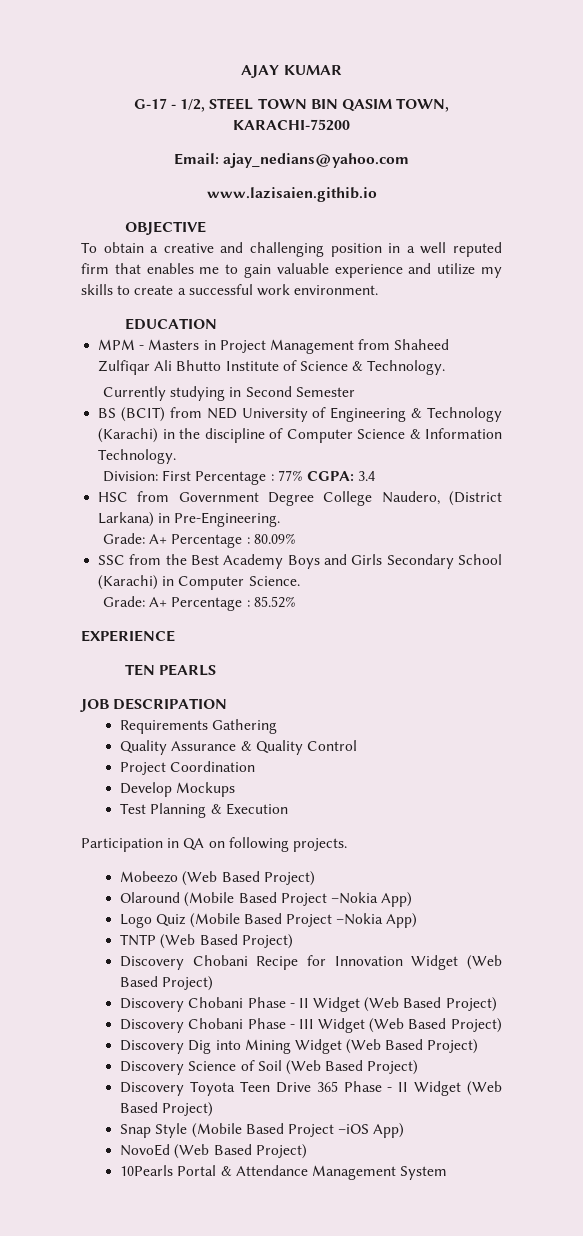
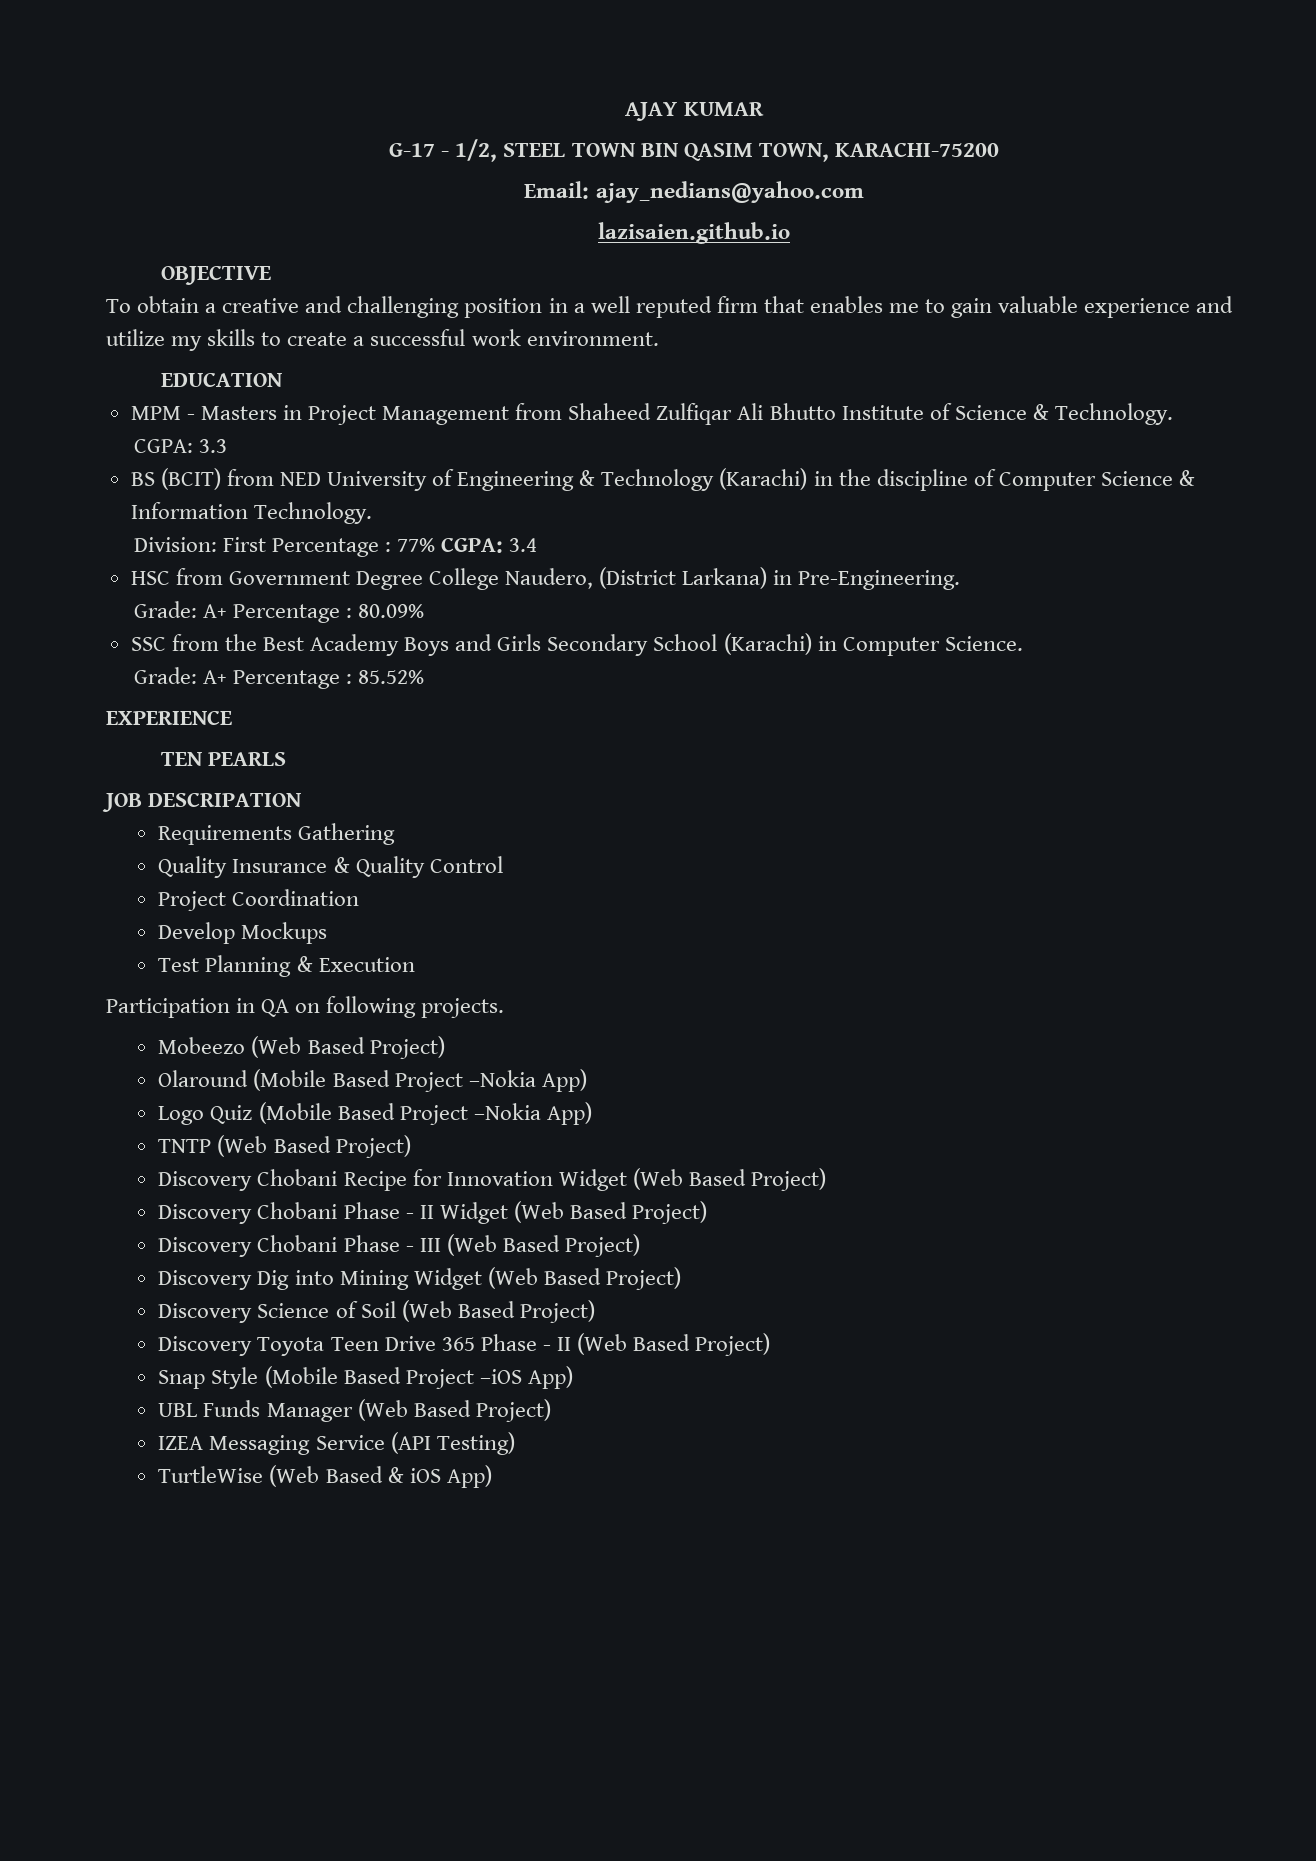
- www.lazisaien.githib.io
+ lazisaien.github.io
- Currently studying in Second Semester
+ CGPA: 3.3
- Quality Assurance & Quality Control
+ Quality Insurance & Quality Control
- Discovery Chobani Phase - III Widget (Web Based Project)
+ Discovery Chobani Phase - III (Web Based Project)
- Discovery Toyota Teen Drive 365 Phase - II Widget (Web Based Project)
+ Discovery Toyota Teen Drive 365 Phase - II (Web Based Project)
- NovoEd (Web Based Project)
- 10Pearls Portal & Attendance Management System
+ UBL Funds Manager (Web Based Project)
+ IZEA Messaging Service (API Testing)
+ TurtleWise (Web Based & iOS App)

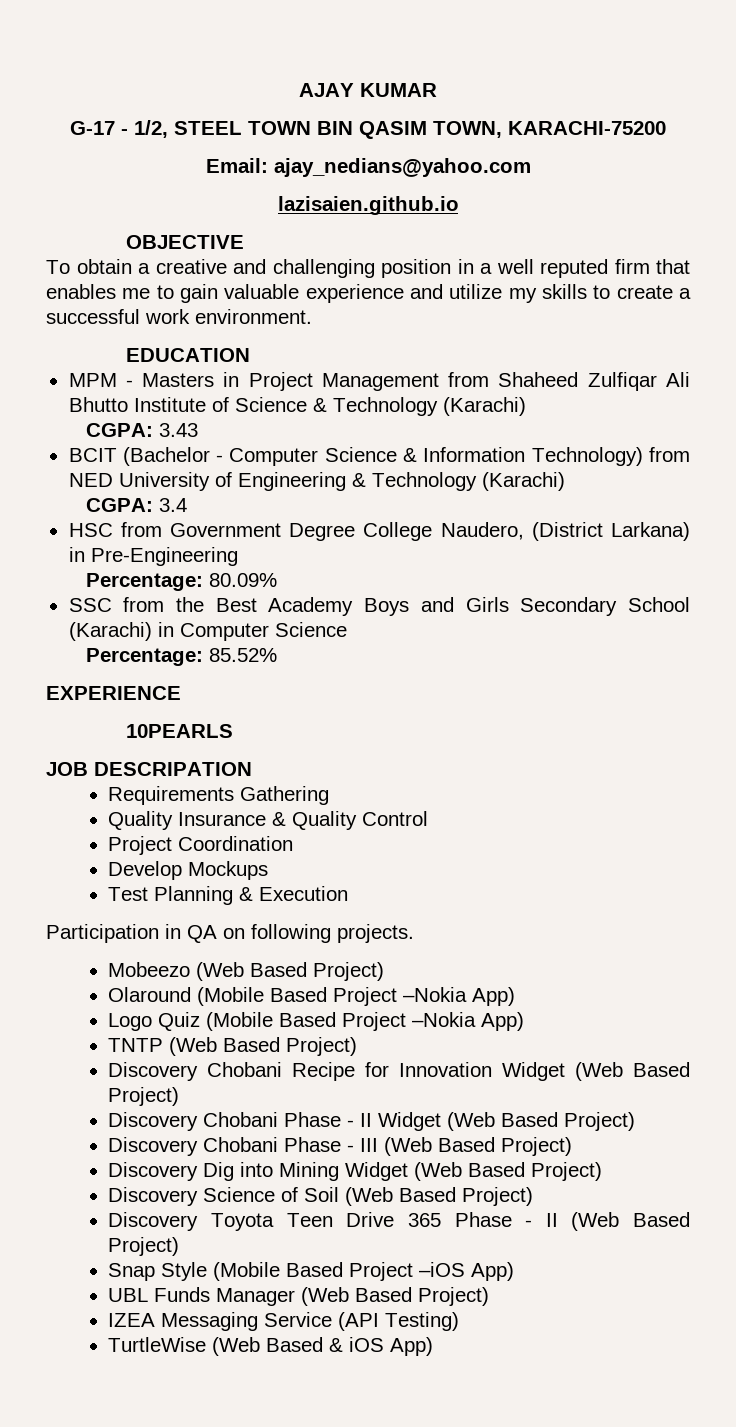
- MPM - Masters in Project Management from Shaheed Zulfiqar Ali Bhutto Institute of Science & Technology.
- CGPA: 3.3
- BS (BCIT) from NED University of Engineering & Technology (Karachi) in the discipline of Computer Science & Information Technology.
- Division: First Percentage : 77% CGPA: 3.4
+ MPM - Masters in Project Management from Shaheed Zulfiqar Ali Bhutto Institute of Science & Technology (Karachi)
+ CGPA: 3.43
+ BCIT (Bachelor - Computer Science & Information Technology) from NED University of Engineering & Technology (Karachi)
+ CGPA: 3.4
- HSC from Government Degree College Naudero, (District Larkana) in Pre-Engineering.
- Grade: A+ Percentage : 80.09%
+ HSC from Government Degree College Naudero, (District Larkana) in Pre-Engineering
+ Percentage: 80.09%
- SSC from the Best Academy Boys and Girls Secondary School (Karachi) in Computer Science.
- Grade: A+ Percentage : 85.52%
+ SSC from the Best Academy Boys and Girls Secondary School (Karachi) in Computer Science
+ Percentage: 85.52%
- TEN PEARLS
+ 10PEARLS

